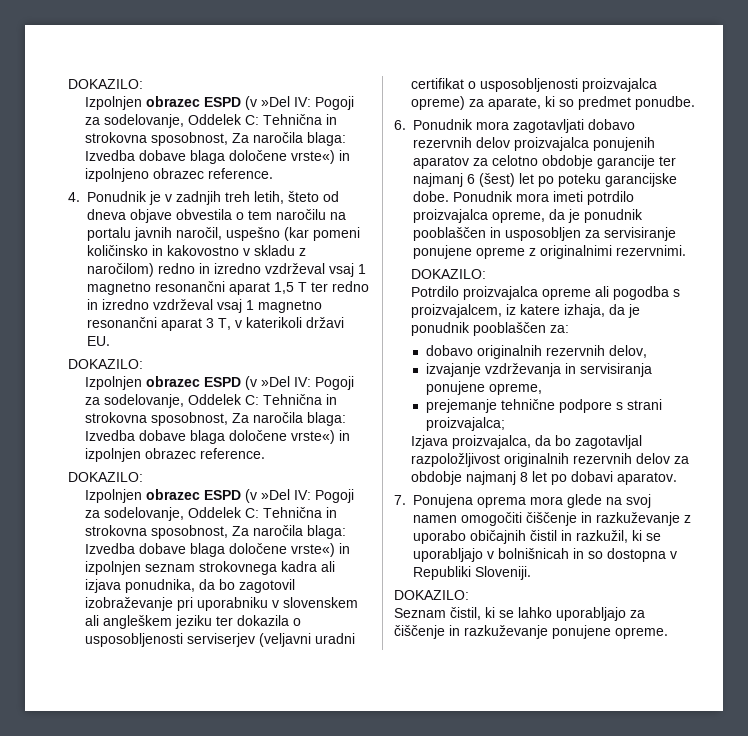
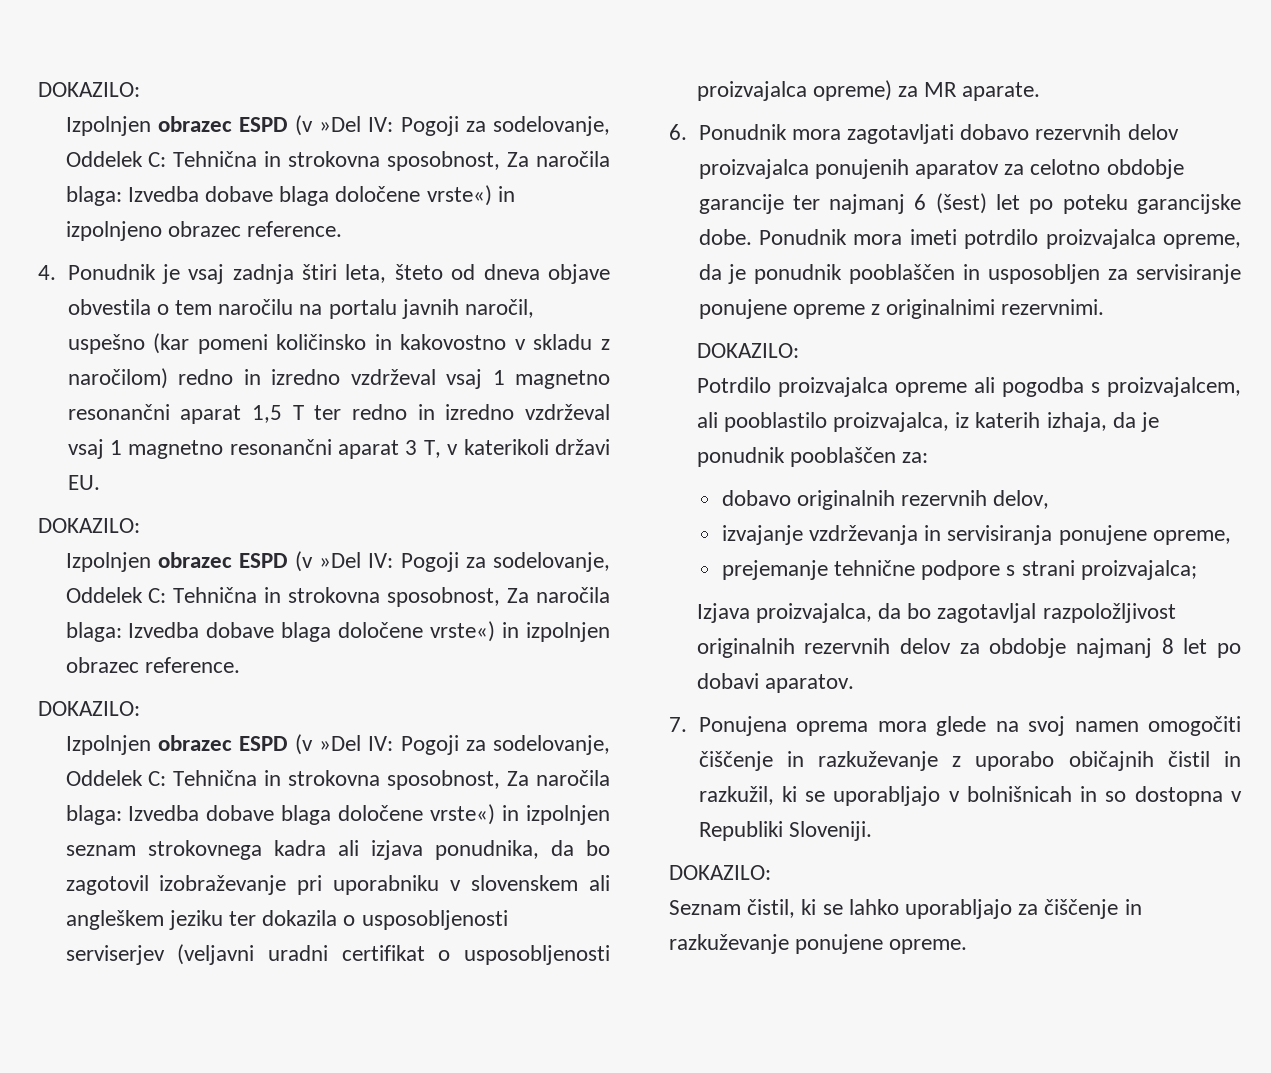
- 4. Ponudnik je v zadnjih treh letih, šteto od dneva objave obvestila o tem naročilu na portalu javnih naročil, uspešno (kar pomeni količinsko in kakovostno v skladu z naročilom) redno in izredno vzdrževal vsaj 1 magnetno resonančni aparat 1,5 T ter redno in izredno vzdrževal vsaj 1 magnetno resonančni aparat 3 T, v katerikoli državi EU.
+ 4. Ponudnik je vsaj zadnja štiri leta, šteto od dneva objave obvestila o tem naročilu na portalu javnih naročil, uspešno (kar pomeni količinsko in kakovostno v skladu z naročilom) redno in izredno vzdrževal vsaj 1 magnetno resonančni aparat 1,5 T ter redno in izredno vzdrževal vsaj 1 magnetno resonančni aparat 3 T, v katerikoli državi EU.
- Izpolnjen obrazec ESPD (v »Del IV: Pogoji za sodelovanje, Oddelek C: Tehnična in strokovna sposobnost, Za naročila blaga: Izvedba dobave blaga določene vrste«) in izpolnjen seznam strokovnega kadra ali izjava ponudnika, da bo zagotovil izobraževanje pri uporabniku v slovenskem ali angleškem jeziku ter dokazila o usposobljenosti serviserjev (veljavni uradni certifikat o usposobljenosti proizvajalca opreme) za aparate, ki so predmet ponudbe.
+ Izpolnjen obrazec ESPD (v »Del IV: Pogoji za sodelovanje, Oddelek C: Tehnična in strokovna sposobnost, Za naročila blaga: Izvedba dobave blaga določene vrste«) in izpolnjen seznam strokovnega kadra ali izjava ponudnika, da bo zagotovil izobraževanje pri uporabniku v slovenskem ali angleškem jeziku ter dokazila o usposobljenosti serviserjev (veljavni uradni certifikat o usposobljenosti proizvajalca opreme) za MR aparate.
- Potrdilo proizvajalca opreme ali pogodba s proizvajalcem, iz katere izhaja, da je ponudnik pooblaščen za:
+ Potrdilo proizvajalca opreme ali pogodba s proizvajalcem, ali pooblastilo proizvajalca, iz katerih izhaja, da je ponudnik pooblaščen za:

